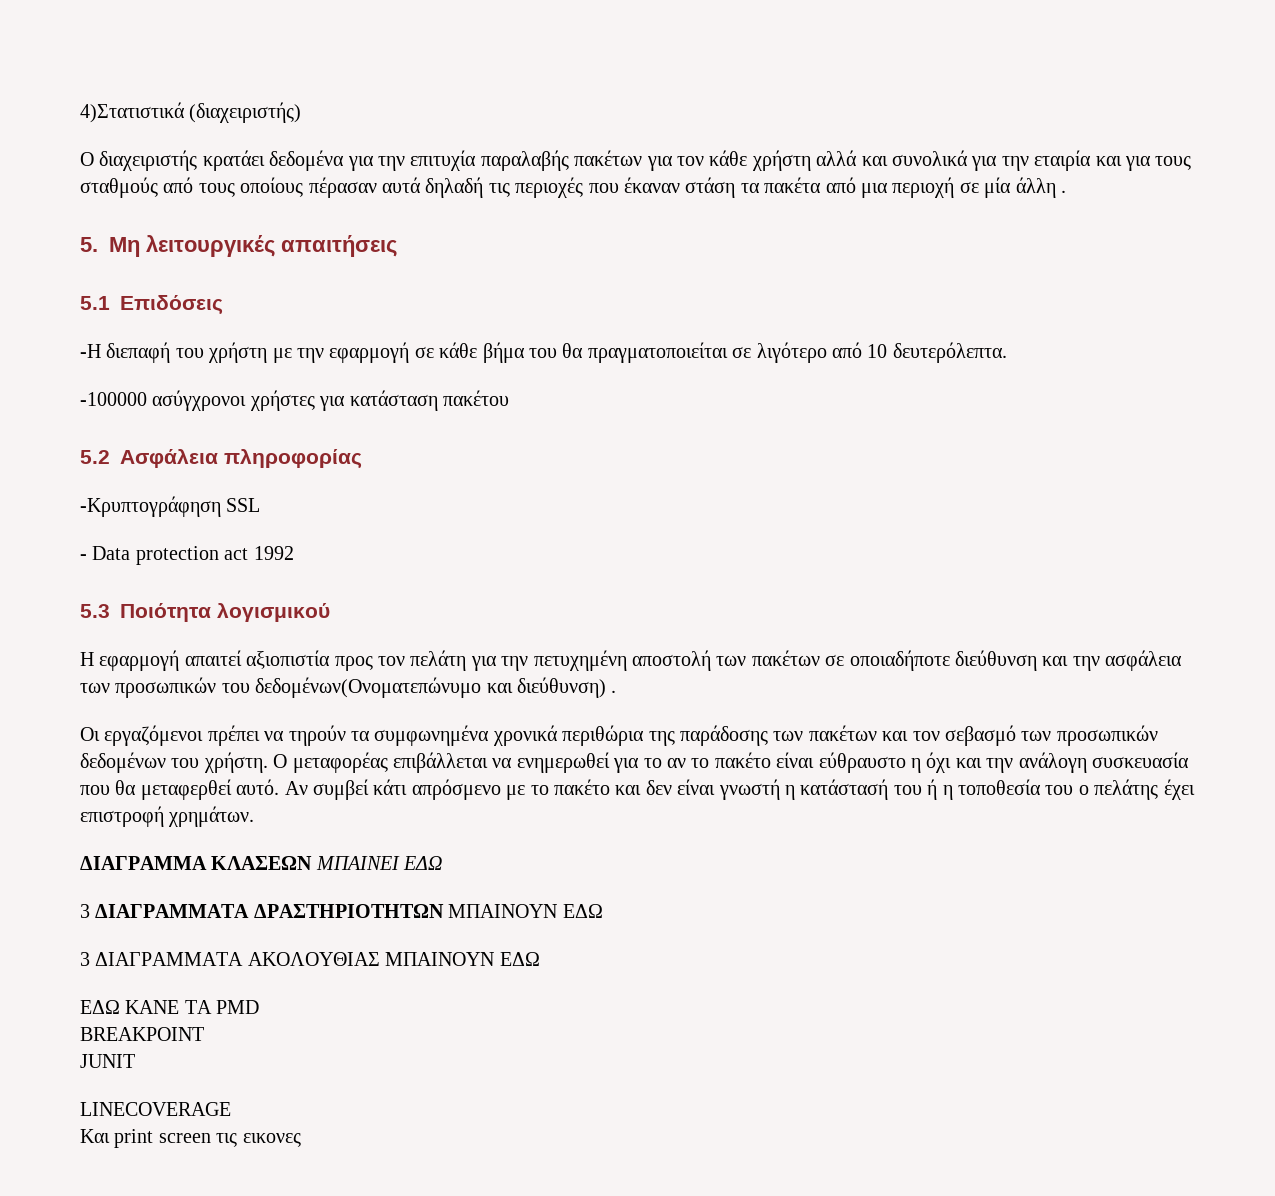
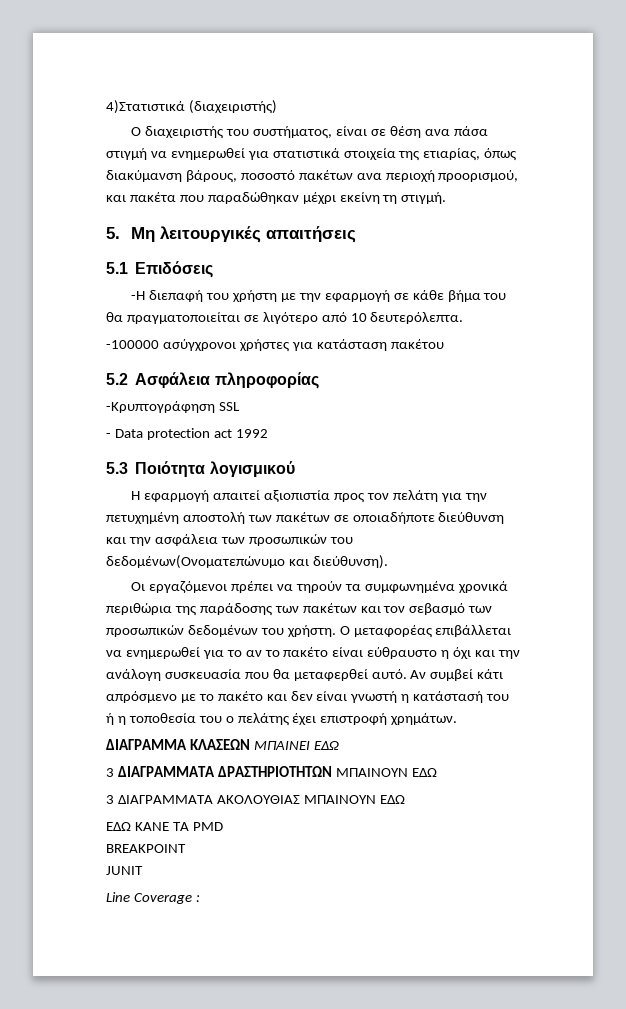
- Ο διαχειριστής κρατάει δεδομένα για την επιτυχία παραλαβής πακέτων για τον κάθε χρήστη αλλά και συνολικά για την εταιρία και για τους σταθμούς από τους οποίους πέρασαν αυτά δηλαδή τις περιοχές που έκαναν στάση τα πακέτα από μια περιοχή σε μία άλλη .
+ Ο διαχειριστής του συστήματος, είναι σε θέση ανα πάσα στιγμή να ενημερωθεί για στατιστικά στοιχεία της ετιαρίας, όπως διακύμανση βάρους, ποσοστό πακέτων ανα περιοχή προορισμού, και πακέτα που παραδώθηκαν μέχρι εκείνη τη στιγμή.
- Η εφαρμογή απαιτεί αξιοπιστία προς τον πελάτη για την πετυχημένη αποστολή των πακέτων σε οποιαδήποτε διεύθυνση και την ασφάλεια των προσωπικών του δεδομένων(Ονοματεπώνυμο και διεύθυνση) .
+ Η εφαρμογή απαιτεί αξιοπιστία προς τον πελάτη για την πετυχημένη αποστολή των πακέτων σε οποιαδήποτε διεύθυνση και την ασφάλεια των προσωπικών του δεδομένων(Ονοματεπώνυμο και διεύθυνση).
- LINECOVERAGE
- Και print screen τις εικονες
+ Line Coverage :

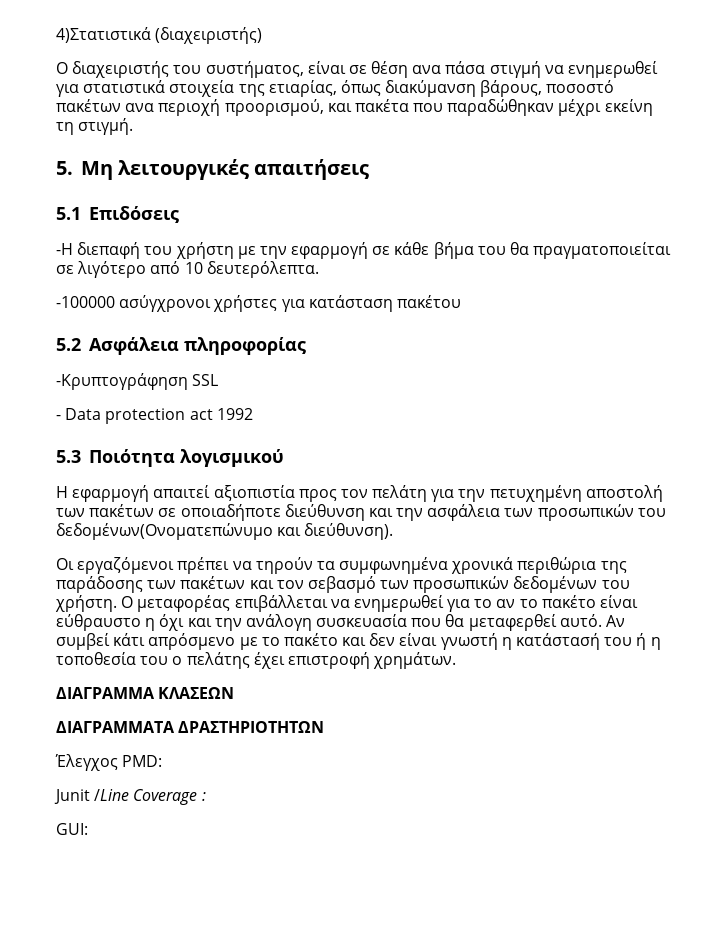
- ΔΙΑΓΡΑΜΜΑ ΚΛΑΣΕΩΝ ΜΠΑΙΝΕΙ ΕΔΩ
- 3 ΔΙΑΓΡΑΜΜΑΤΑ ΔΡΑΣΤΗΡΙΟΤΗΤΩΝ ΜΠΑΙΝΟΥΝ ΕΔΩ
- 3 ΔΙΑΓΡΑΜΜΑΤΑ ΑΚΟΛΟΥΘΙΑΣ ΜΠΑΙΝΟΥΝ ΕΔΩ
- ΕΔΩ ΚΑΝΕ ΤΑ PMD
- BREAKPOINT
- JUNIT
- Line Coverage :
+ ΔΙΑΓΡΑΜΜΑ ΚΛΑΣΕΩΝ
+ ΔΙΑΓΡΑΜΜΑΤΑ ΔΡΑΣΤΗΡΙΟΤΗΤΩΝ
+ Έλεγχος PMD:
+ Junit /Line Coverage :
+ GUI:

